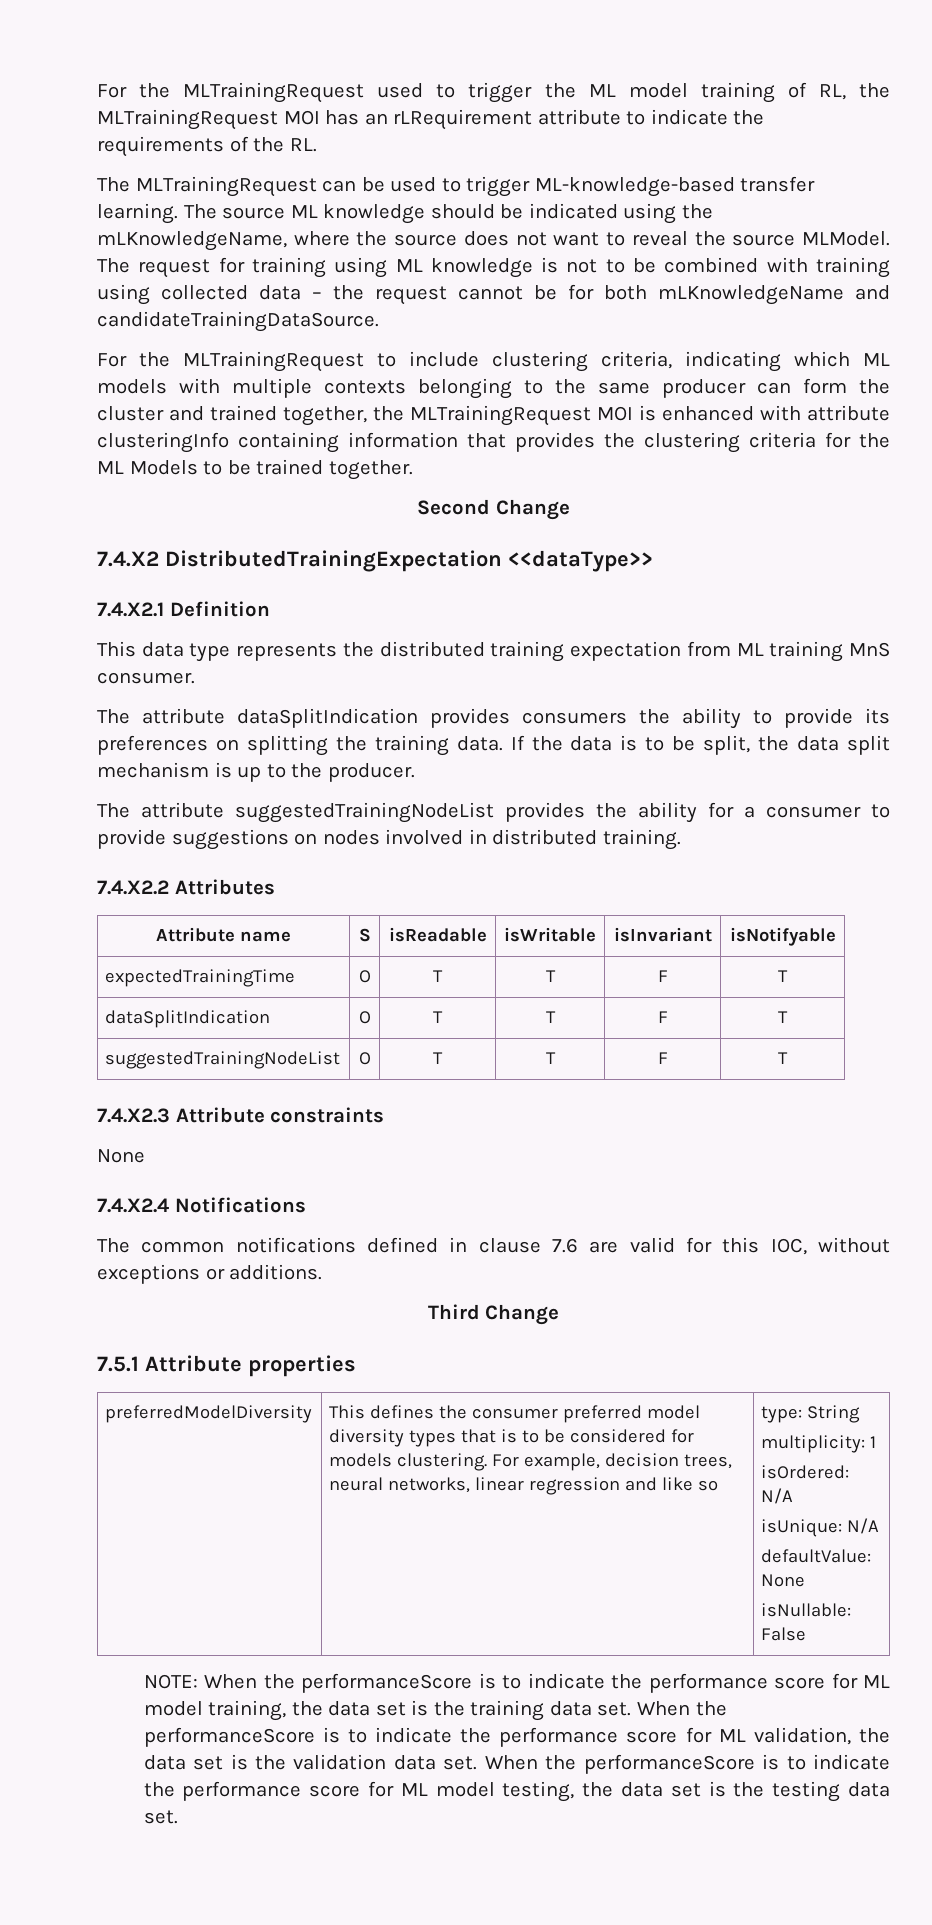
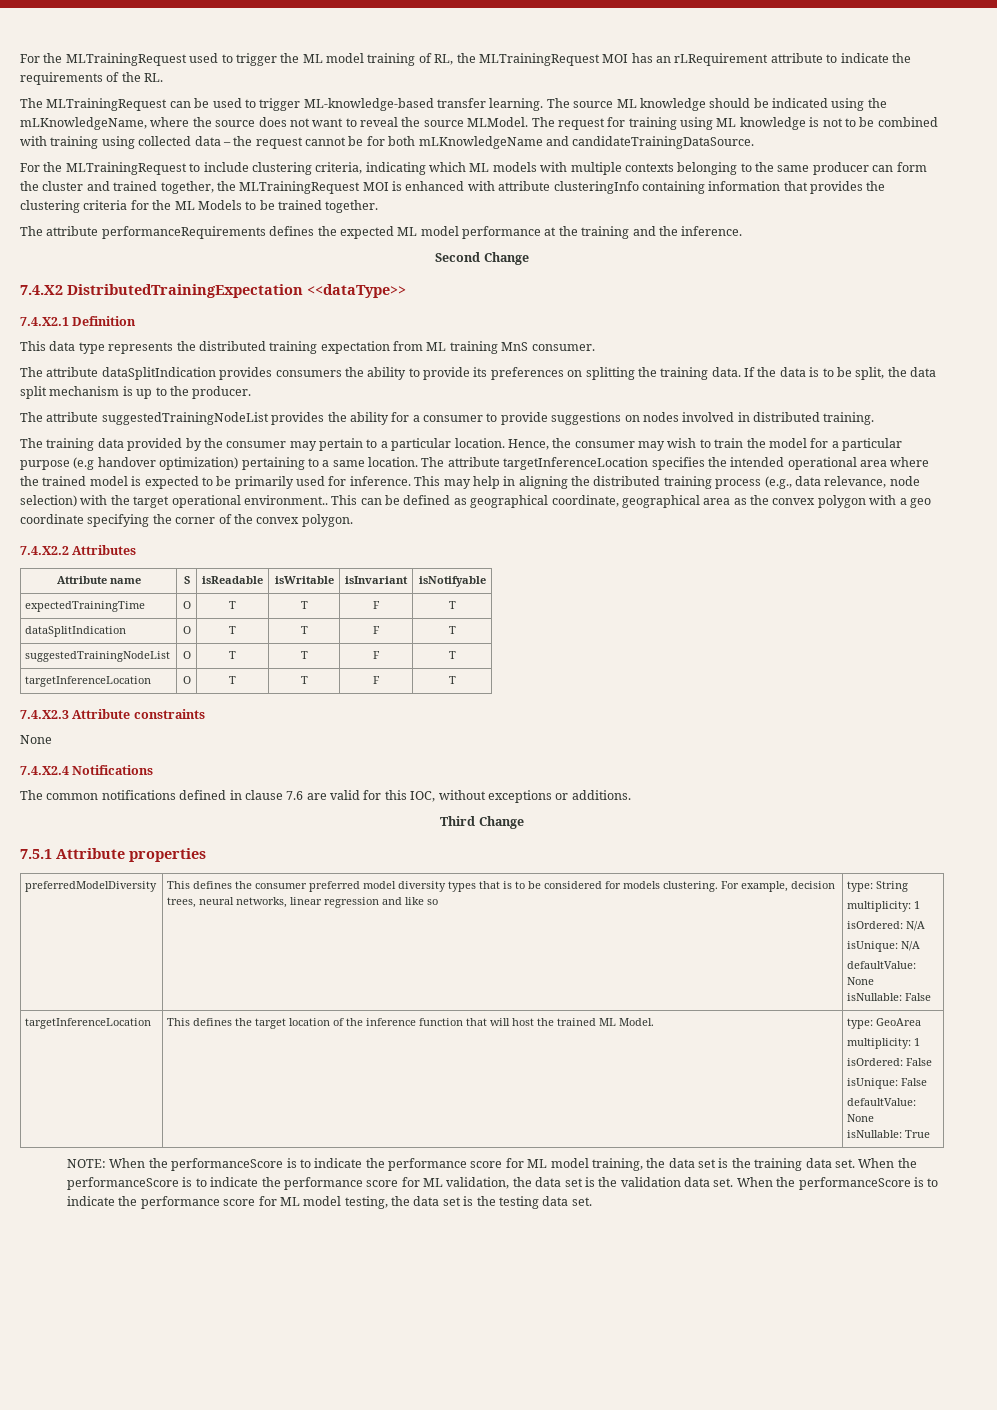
+ The attribute performanceRequirements defines the expected ML model performance at the training and the inference.
+ The training data provided by the consumer may pertain to a particular location. Hence, the consumer may wish to train the model for a particular purpose (e.g handover optimization) pertaining to a same location. The attribute targetInferenceLocation specifies the intended operational area where the trained model is expected to be primarily used for inference. This may help in aligning the distributed training process (e.g., data relevance, node selection) with the target operational environment.. This can be defined as geographical coordinate, geographical area as the convex polygon with a geo coordinate specifying the corner of the convex polygon.
+ targetInferenceLocation | O | T | T | F | T
+ targetInferenceLocation | This defines the target location of the inference function that will host the trained ML Model. | type: GeoArea
+ multiplicity: 1
+ isOrdered: False
+ isUnique: False
+ defaultValue: None
+ isNullable: True

